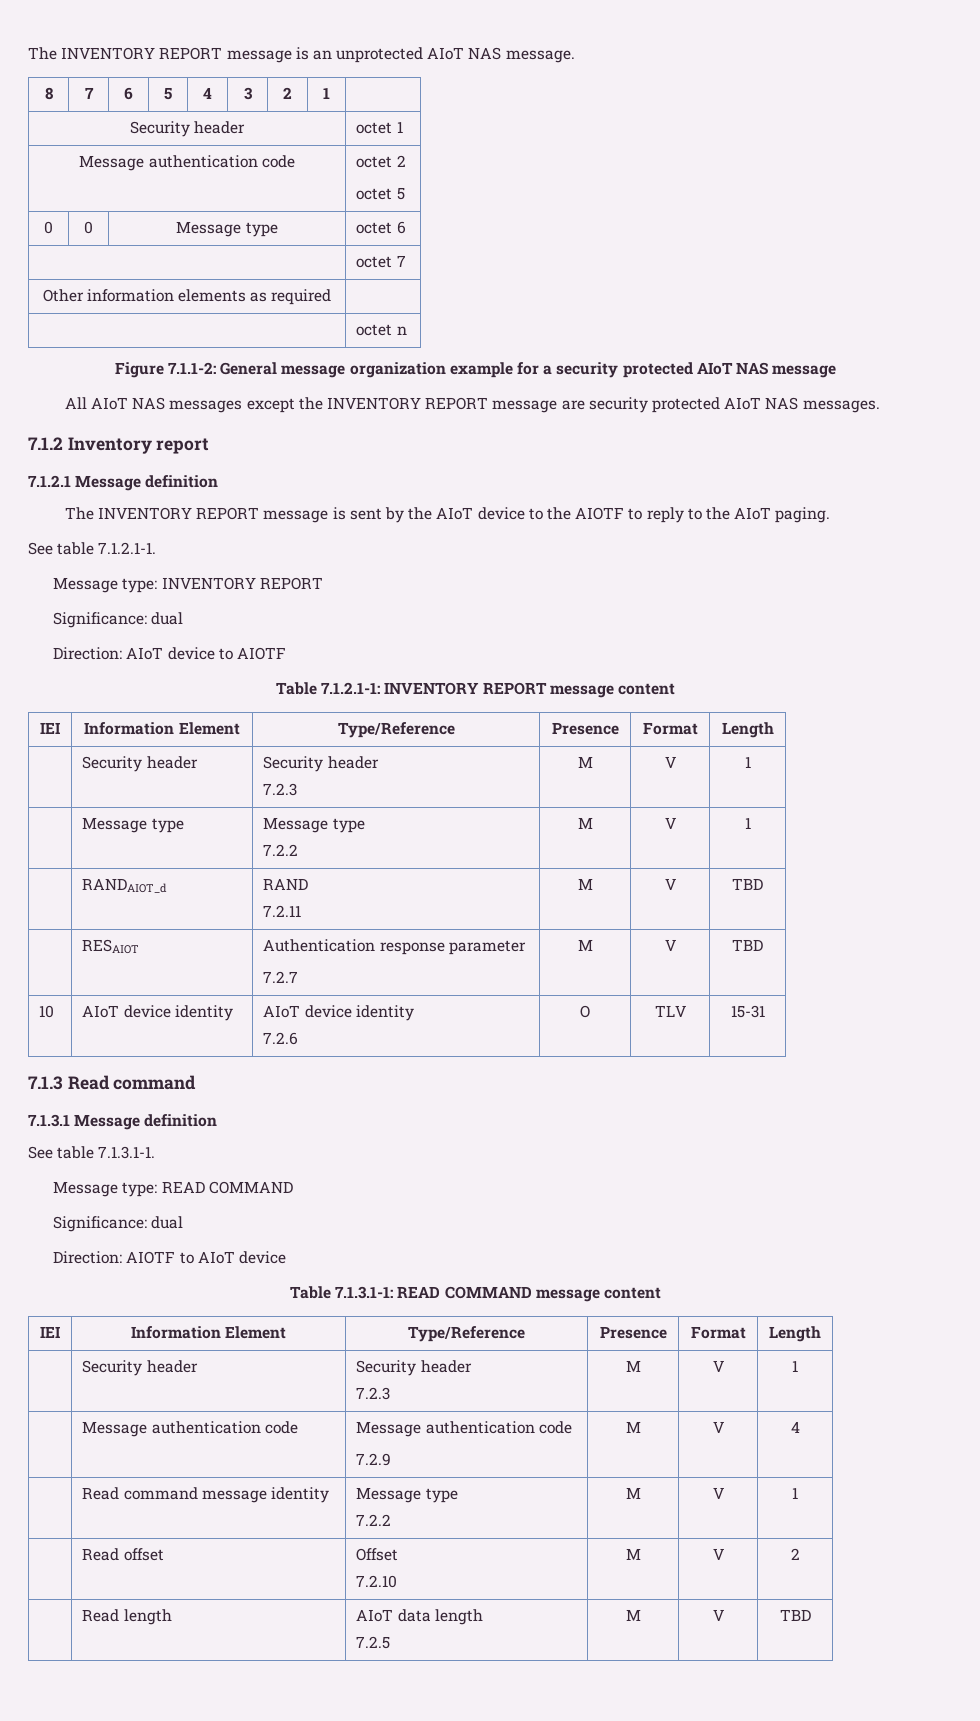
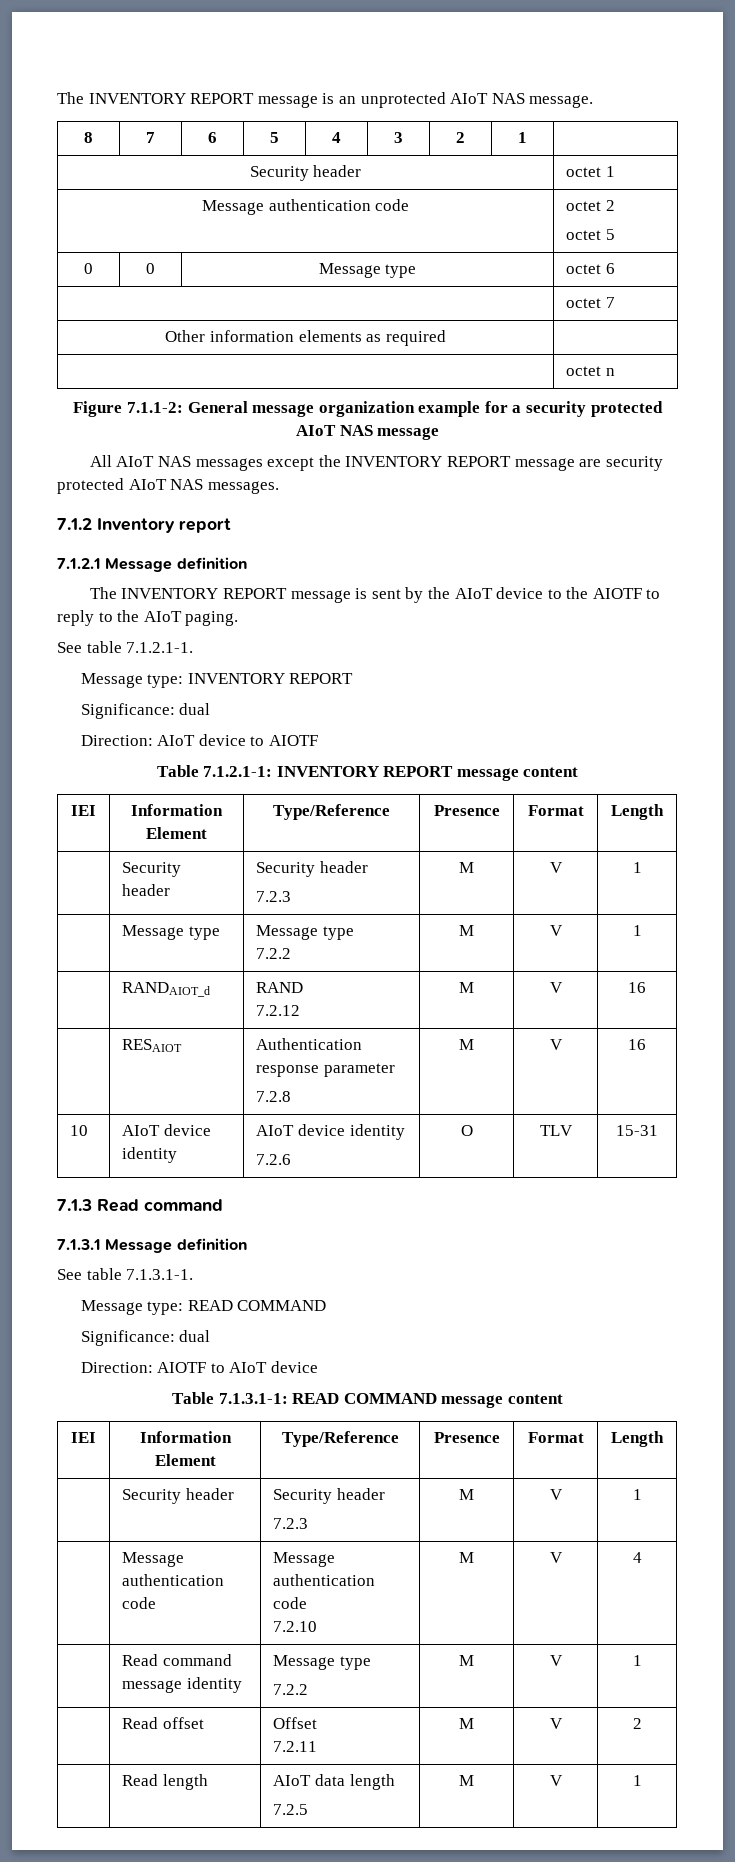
  | RANDAIOT_d | RAND
- 7.2.11 | M | V | TBD
+ 7.2.12 | M | V | 16
  | RESAIOT | Authentication response parameter
- 7.2.7 | M | V | TBD
+ 7.2.8 | M | V | 16
  | Message authentication code | Message authentication code
- 7.2.9 | M | V | 4
+ 7.2.10 | M | V | 4
  | Read offset | Offset
- 7.2.10 | M | V | 2
+ 7.2.11 | M | V | 2
  | Read length | AIoT data length
- 7.2.5 | M | V | TBD
+ 7.2.5 | M | V | 1

